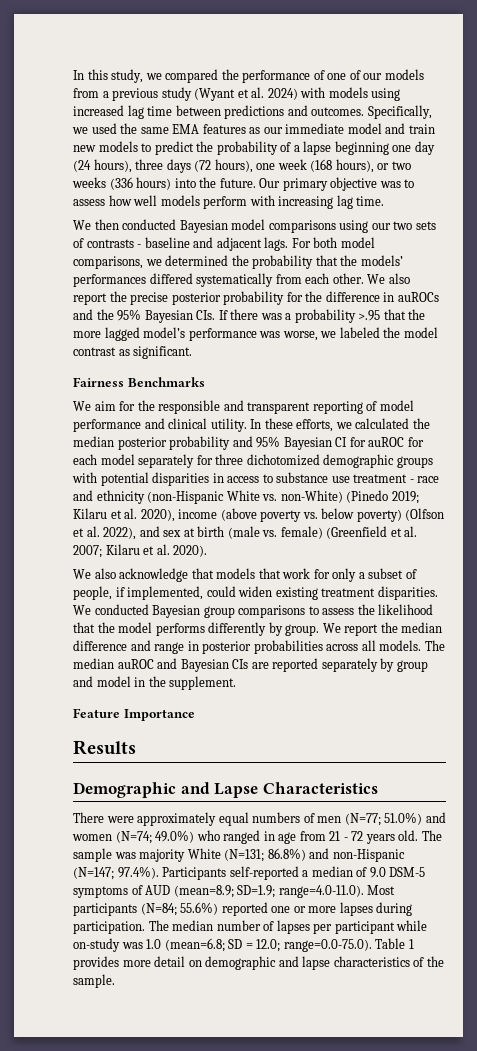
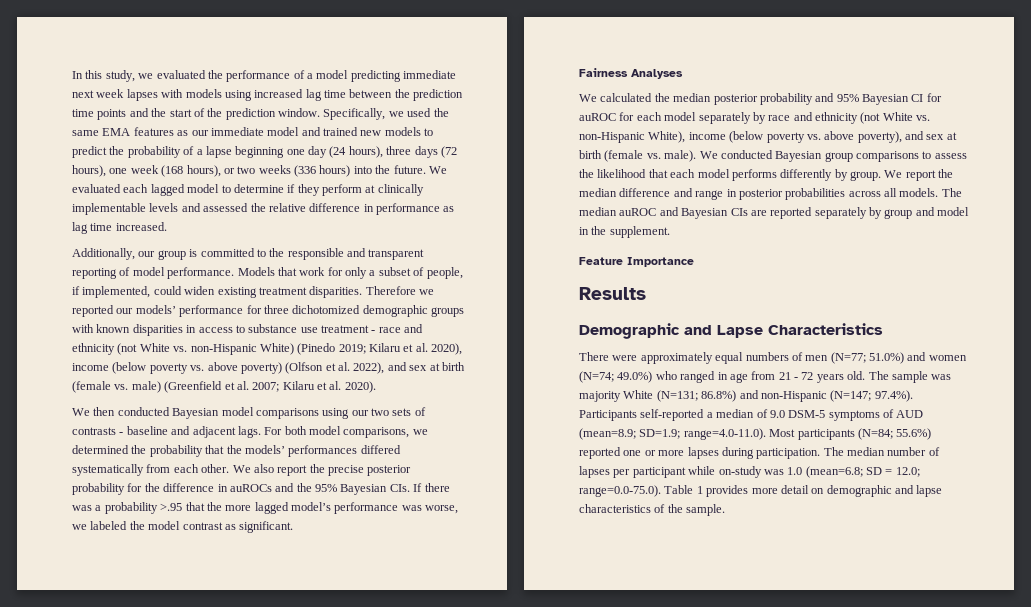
- In this study, we compared the performance of one of our models from a previous study (Wyant et al. 2024) with models using increased lag time between predictions and outcomes.
+ In this study, we evaluated the performance of a model predicting immediate next week lapses with models using increased lag time between the prediction time points and the start of the prediction window.
- Specifically, we used the same EMA features as our immediate model and train new models to predict the probability of a lapse beginning one day (24 hours), three days (72 hours), one week (168 hours), or two weeks (336 hours) into the future.
+ Specifically, we used the same EMA features as our immediate model and trained new models to predict the probability of a lapse beginning one day (24 hours), three days (72 hours), one week (168 hours), or two weeks (336 hours) into the future.
- Our primary objective was to assess how well models perform with increasing lag time.
+ We evaluated each lagged model to determine if they perform at clinically implementable levels and assessed the relative difference in performance as lag time increased.
+ Additionally, our group is committed to the responsible and transparent reporting of model performance. Models that work for only a subset of people, if implemented, could widen existing treatment disparities. Therefore we reported our models’ performance for three dichotomized demographic groups with known disparities in access to substance use treatment - race and ethnicity (not White vs. non-Hispanic White) (Pinedo 2019; Kilaru et al. 2020), income (below poverty vs. above poverty) (Olfson et al. 2022), and sex at birth (female vs. male) (Greenfield et al. 2007; Kilaru et al. 2020).
- Fairness Benchmarks
- We aim for the responsible and transparent reporting of model performance and clinical utility. In these efforts, we calculated the median posterior probability and 95% Bayesian CI for auROC for each model separately for three dichotomized demographic groups with potential disparities in access to substance use treatment - race and ethnicity (non-Hispanic White vs. non-White) (Pinedo 2019; Kilaru et al. 2020), income (above poverty vs. below poverty) (Olfson et al. 2022), and sex at birth (male vs. female) (Greenfield et al. 2007; Kilaru et al. 2020).
- We also acknowledge that models that work for only a subset of people, if implemented, could widen existing treatment disparities.
+ Fairness Analyses
+ We calculated the median posterior probability and 95% Bayesian CI for auROC for each model separately by race and ethnicity (not White vs. non-Hispanic White), income (below poverty vs. above poverty), and sex at birth (female vs. male).
- We conducted Bayesian group comparisons to assess the likelihood that the model performs differently by group.
+ We conducted Bayesian group comparisons to assess the likelihood that each model performs differently by group.

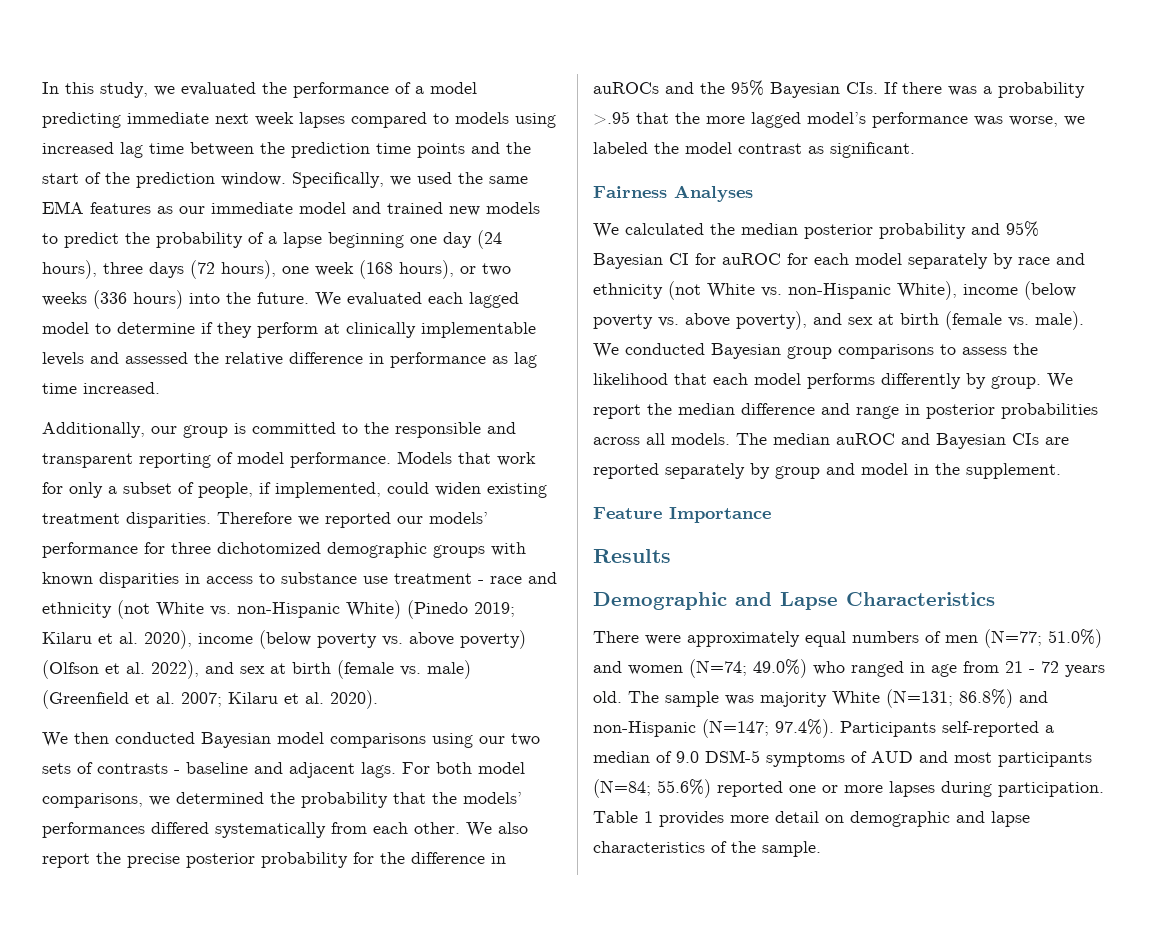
- In this study, we evaluated the performance of a model predicting immediate next week lapses with models using increased lag time between the prediction time points and the start of the prediction window.
+ In this study, we evaluated the performance of a model predicting immediate next week lapses compared to models using increased lag time between the prediction time points and the start of the prediction window.
- The sample was majority White (N=131; 86.8%) and non-Hispanic (N=147; 97.4%). Participants self-reported a median of 9.0 DSM-5 symptoms of AUD (mean=8.9; SD=1.9; range=4.0-11.0). Most participants (N=84; 55.6%) reported one or more lapses during participation.
+ The sample was majority White (N=131; 86.8%) and non-Hispanic (N=147; 97.4%). Participants self-reported a median of 9.0 DSM-5 symptoms of AUD and most participants (N=84; 55.6%) reported one or more lapses during participation.
- The median number of lapses per participant while on-study was 1.0 (mean=6.8; SD = 12.0; range=0.0-75.0). Table 1 provides more detail on demographic and lapse characteristics of the sample.
+ Table 1 provides more detail on demographic and lapse characteristics of the sample.

